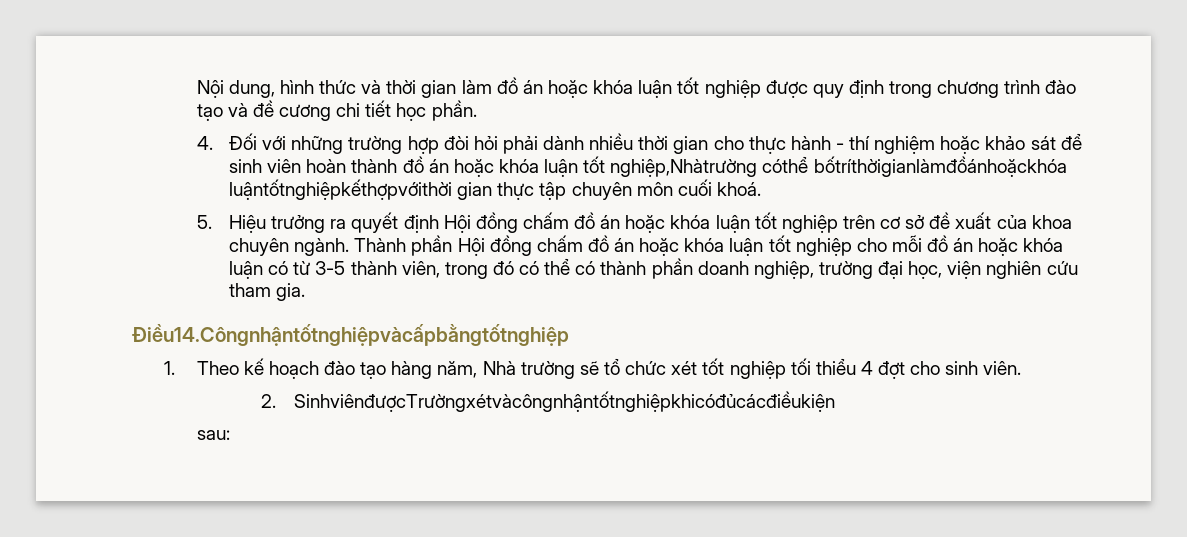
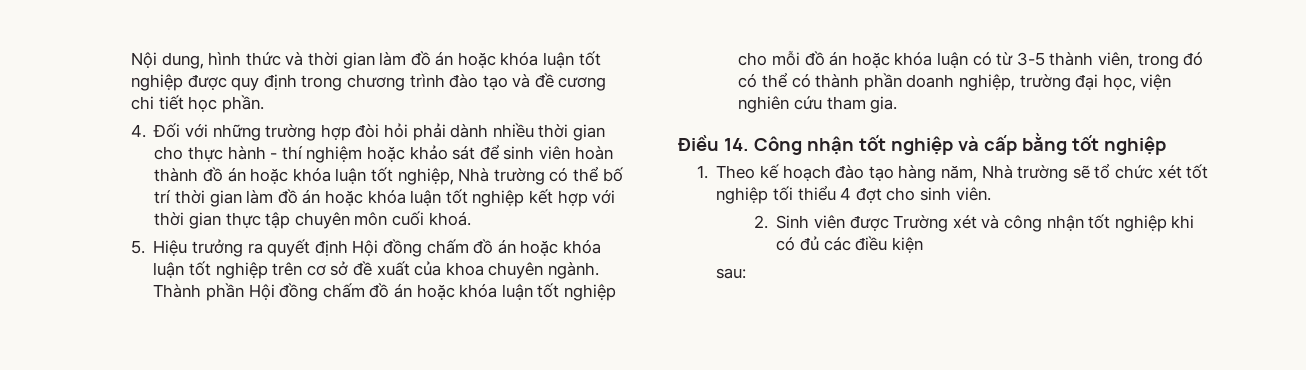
- 4. Đối với những trường hợp đòi hỏi phải dành nhiều thời gian cho thực hành - thí nghiệm hoặc khảo sát để sinh viên hoàn thành đồ án hoặc khóa luận tốt nghiệp,Nhàtrường cóthể bốtríthờigianlàmđồánhoặckhóa luậntốtnghiệpkếthợpvớithời gian thực tập chuyên môn cuối khoá.
+ 4. Đối với những trường hợp đòi hỏi phải dành nhiều thời gian cho thực hành - thí nghiệm hoặc khảo sát để sinh viên hoàn thành đồ án hoặc khóa luận tốt nghiệp, Nhà trường có thể bố trí thời gian làm đồ án hoặc khóa luận tốt nghiệp kết hợp với thời gian thực tập chuyên môn cuối khoá.
- Điều14.Côngnhậntốtnghiệpvàcấpbằngtốtnghiệp
+ Điều 14. Công nhận tốt nghiệp và cấp bằng tốt nghiệp
- 2. SinhviênđượcTrườngxétvàcôngnhậntốtnghiệpkhicóđủcácđiềukiện
+ 2. Sinh viên được Trường xét và công nhận tốt nghiệp khi có đủ các điều kiện

